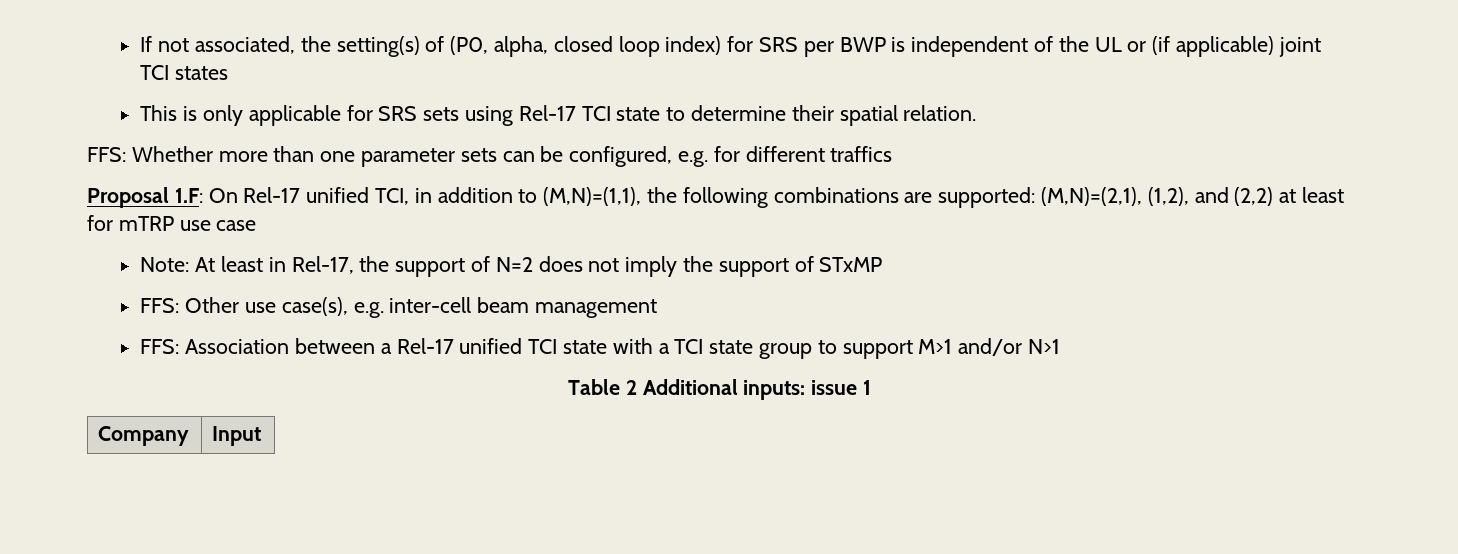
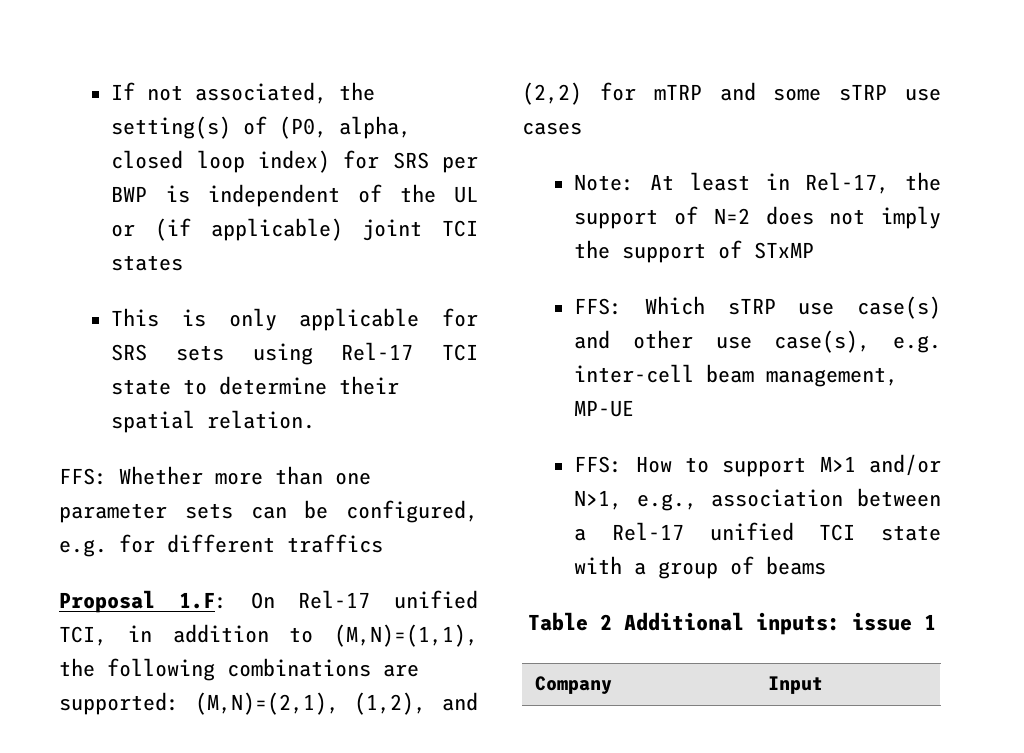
- Proposal 1.F: On Rel-17 unified TCI, in addition to (M,N)=(1,1), the following combinations are supported: (M,N)=(2,1), (1,2), and (2,2) at least for mTRP use case
+ Proposal 1.F: On Rel-17 unified TCI, in addition to (M,N)=(1,1), the following combinations are supported: (M,N)=(2,1), (1,2), and (2,2) for mTRP and some sTRP use cases
- FFS: Other use case(s), e.g. inter-cell beam management
- FFS: Association between a Rel-17 unified TCI state with a TCI state group to support M>1 and/or N>1
+ FFS: Which sTRP use case(s) and other use case(s), e.g. inter-cell beam management, MP-UE
+ FFS: How to support M>1 and/or N>1, e.g., association between a Rel-17 unified TCI state with a group of beams

